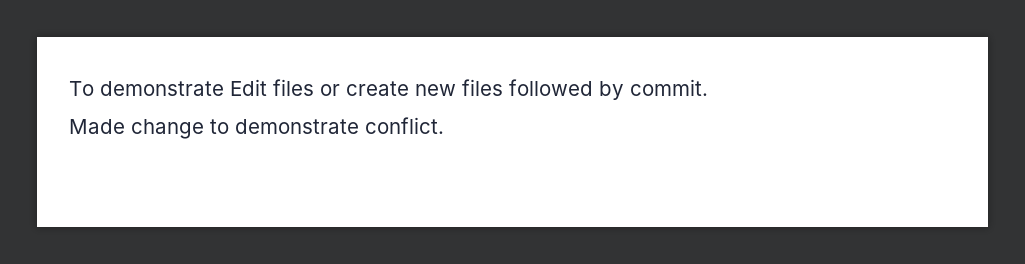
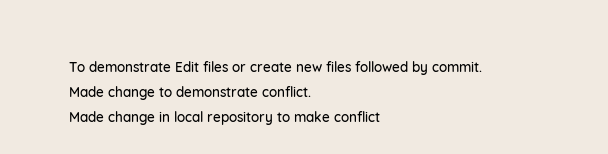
+ Made change in local repository to make conflict

